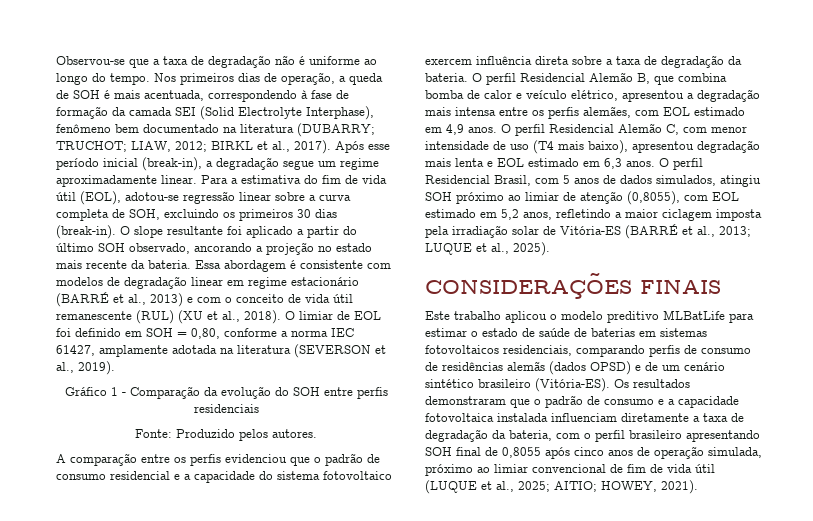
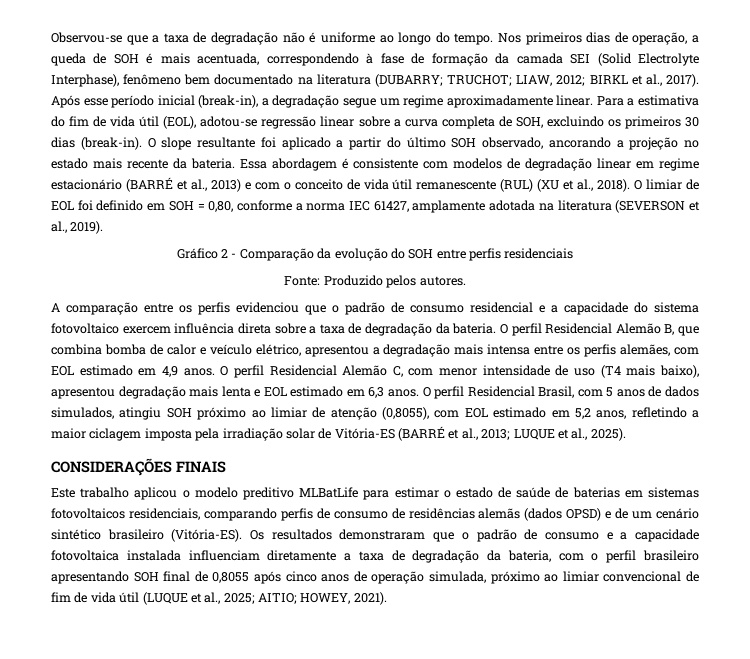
- Gráfico 1 - Comparação da evolução do SOH entre perfis residenciais
+ Gráfico 2 - Comparação da evolução do SOH entre perfis residenciais

